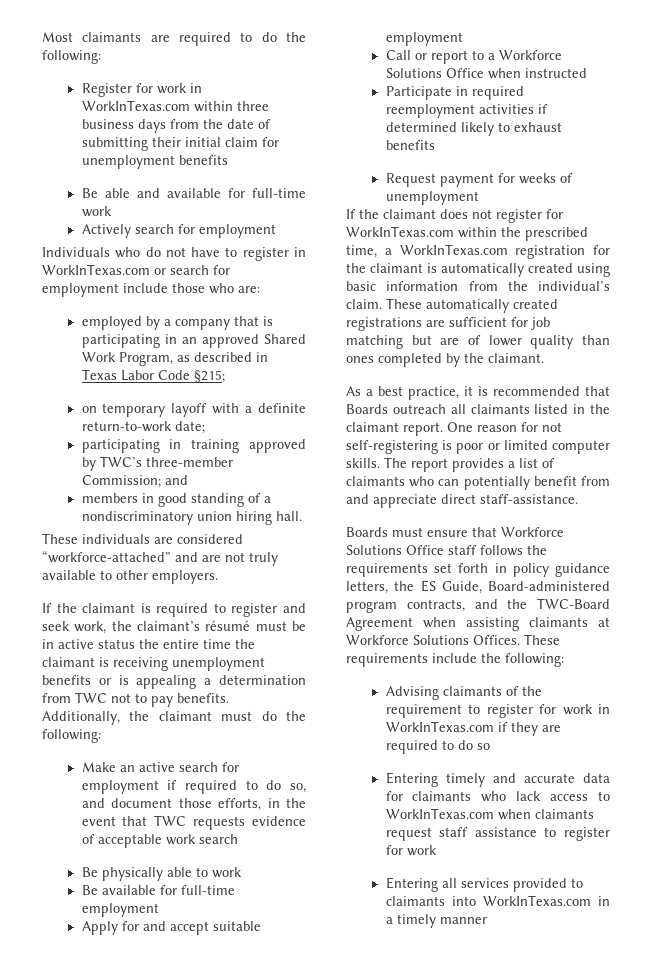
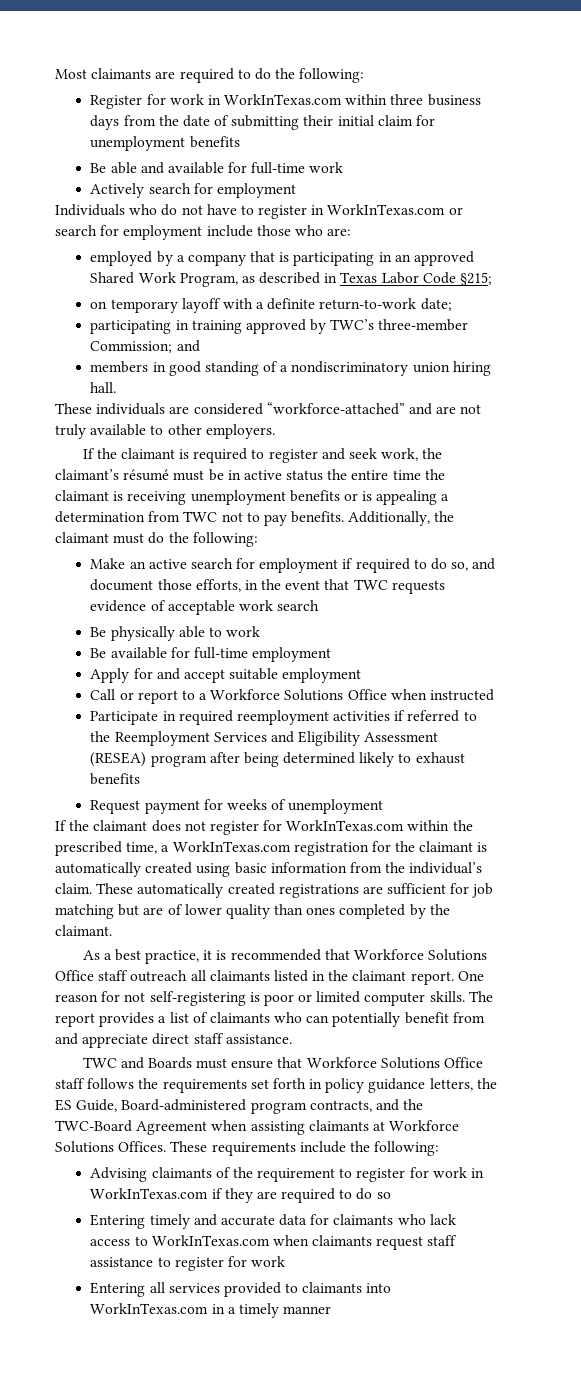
- Participate in required reemployment activities if determined likely to exhaust benefits
+ Participate in required reemployment activities if referred to the Reemployment Services and Eligibility Assessment (RESEA) program after being determined likely to exhaust benefits
- As a best practice, it is recommended that Boards outreach all claimants listed in the claimant report.
+ As a best practice, it is recommended that Workforce Solutions Office staff outreach all claimants listed in the claimant report.
- The report provides a list of claimants who can potentially benefit from and appreciate direct staff-assistance.
- Boards must ensure that Workforce Solutions Office staff follows the requirements set forth in policy guidance letters, the ES Guide, Board-administered program contracts, and the TWC-Board Agreement when assisting claimants at Workforce Solutions Offices.
+ The report provides a list of claimants who can potentially benefit from and appreciate direct staff assistance.
+ TWC and Boards must ensure that Workforce Solutions Office staff follows the requirements set forth in policy guidance letters, the ES Guide, Board-administered program contracts, and the TWC-Board Agreement when assisting claimants at Workforce Solutions Offices.

